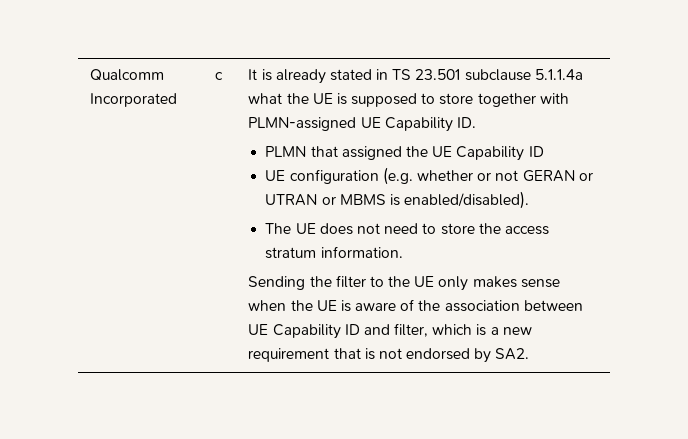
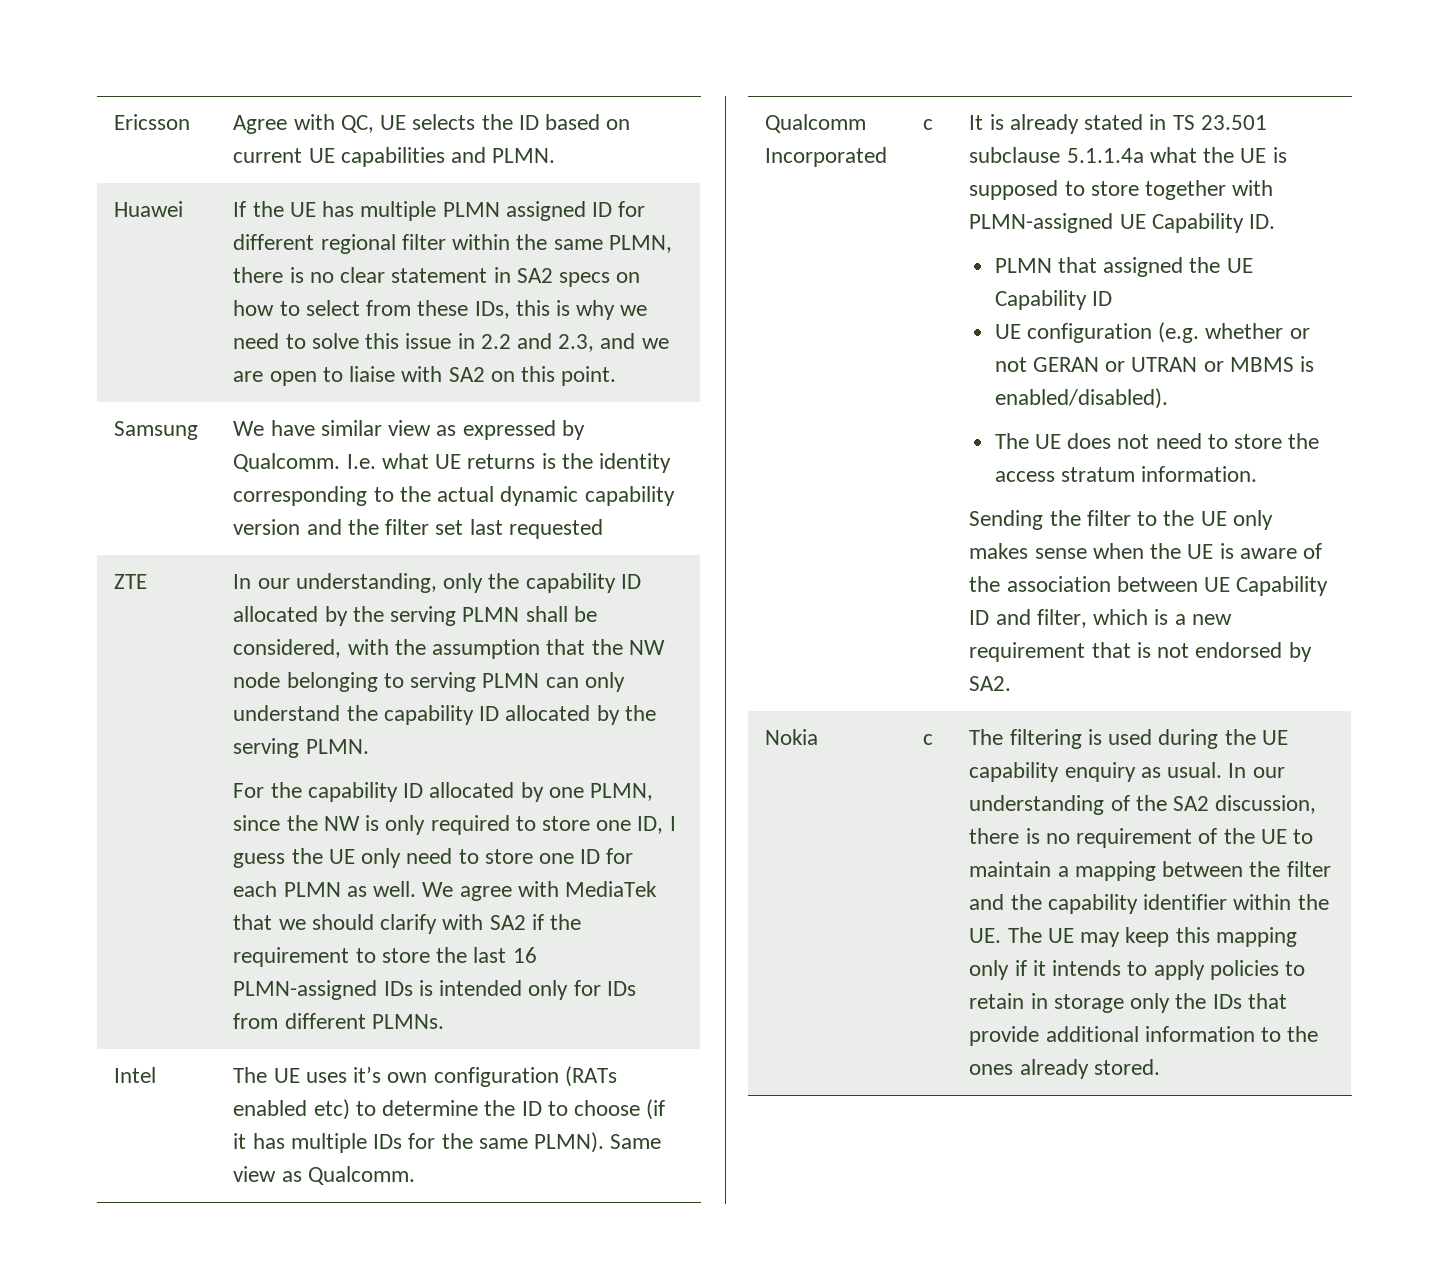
+ Ericsson | Agree with QC, UE selects the ID based on current UE capabilities and PLMN.
+ Huawei | If the UE has multiple PLMN assigned ID for different regional filter within the same PLMN, there is no clear statement in SA2 specs on how to select from these IDs, this is why we need to solve this issue in 2.2 and 2.3, and we are open to liaise with SA2 on this point.
+ Samsung | We have similar view as expressed by Qualcomm. I.e. what UE returns is the identity corresponding to the actual dynamic capability version and the filter set last requested
+ ZTE | In our understanding, only the capability ID allocated by the serving PLMN shall be considered, with the assumption that the NW node belonging to serving PLMN can only understand the capability ID allocated by the serving PLMN.
+ For the capability ID allocated by one PLMN, since the NW is only required to store one ID, I guess the UE only need to store one ID for each PLMN as well. We agree with MediaTek that we should clarify with SA2 if the requirement to store the last 16 PLMN-assigned IDs is intended only for IDs from different PLMNs.
+ Intel | The UE uses it’s own configuration (RATs enabled etc) to determine the ID to choose (if it has multiple IDs for the same PLMN). Same view as Qualcomm.
+ Nokia | c | The filtering is used during the UE capability enquiry as usual. In our understanding of the SA2 discussion, there is no requirement of the UE to maintain a mapping between the filter and the capability identifier within the UE. The UE may keep this mapping only if it intends to apply policies to retain in storage only the IDs that provide additional information to the ones already stored.

